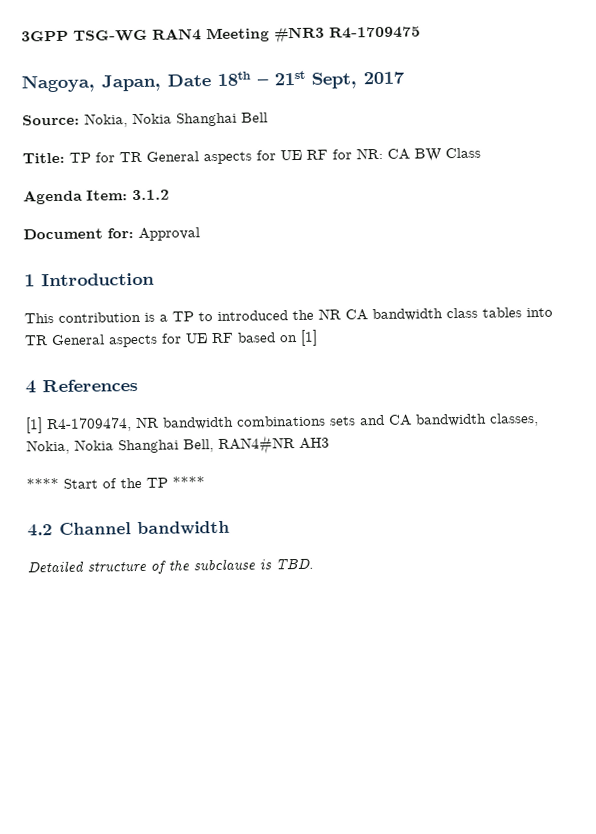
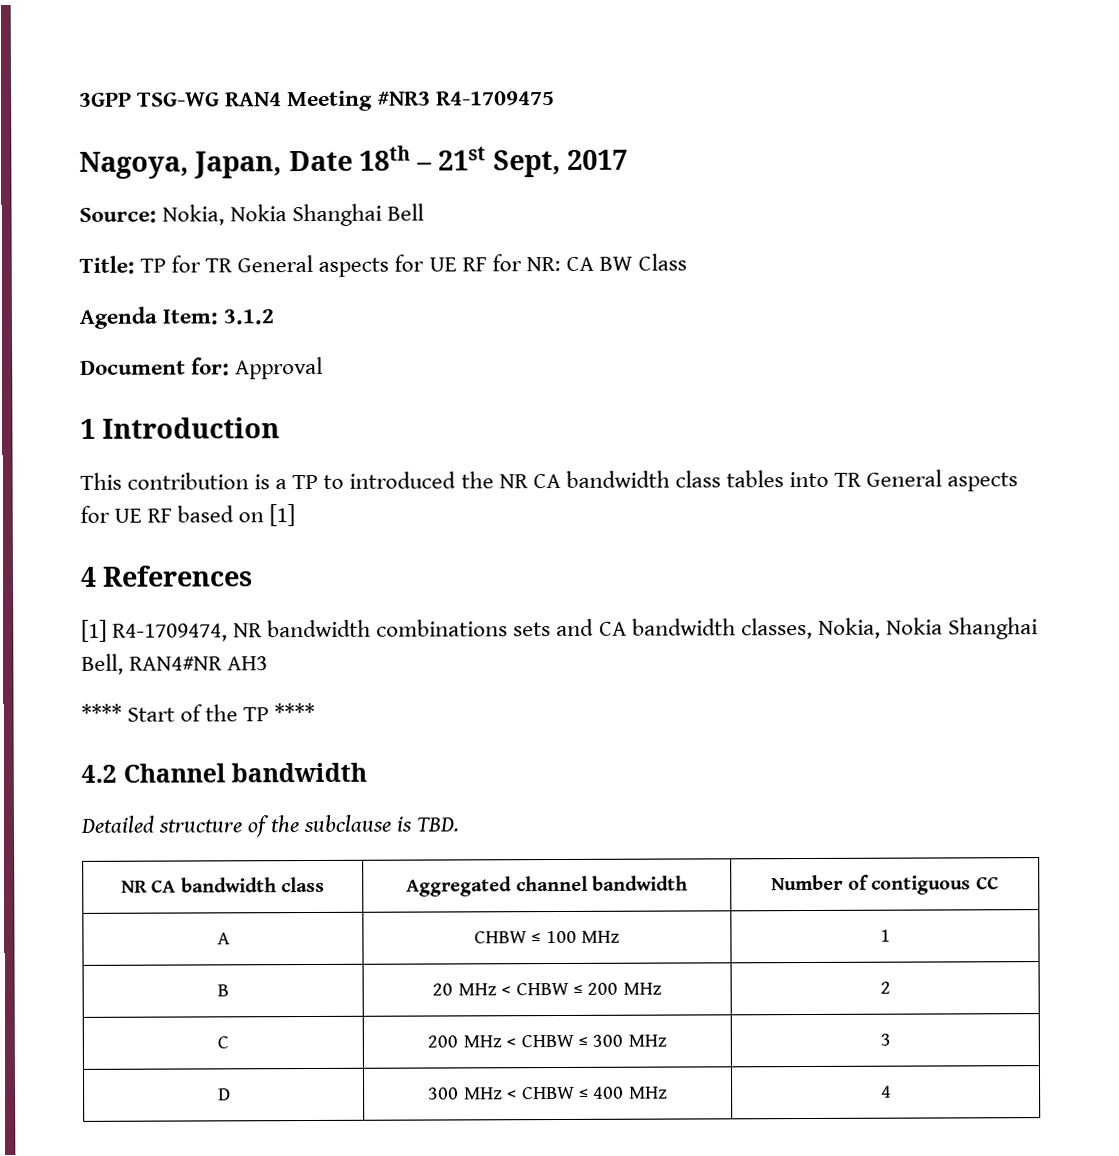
+ NR CA bandwidth class | Aggregated channel bandwidth | Number of contiguous CC
+ A | CHBW ≤ 100 MHz | 1
+ B | 20 MHz < CHBW ≤ 200 MHz | 2
+ C | 200 MHz < CHBW ≤ 300 MHz | 3
+ D | 300 MHz < CHBW ≤ 400 MHz | 4

